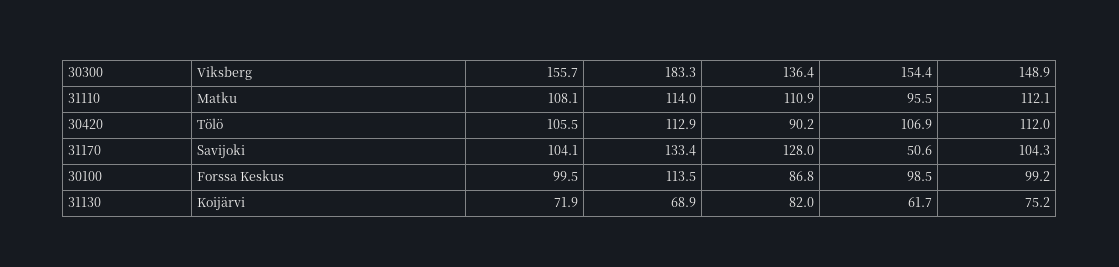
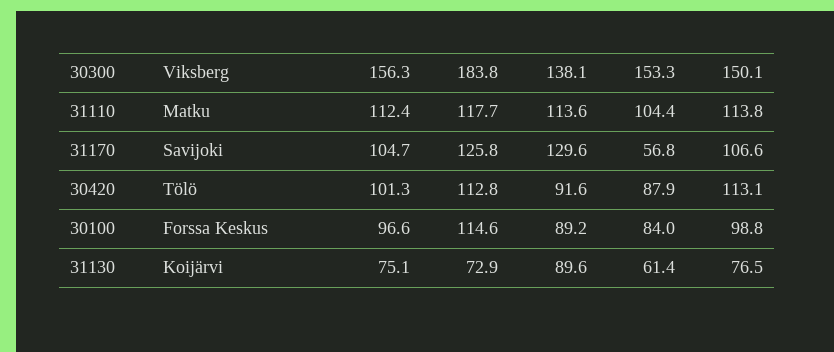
- 30300 | Viksberg | 155.7 | 183.3 | 136.4 | 154.4 | 148.9
- 31110 | Matku | 108.1 | 114.0 | 110.9 | 95.5 | 112.1
- 30420 | Tölö | 105.5 | 112.9 | 90.2 | 106.9 | 112.0
- 31170 | Savijoki | 104.1 | 133.4 | 128.0 | 50.6 | 104.3
- 30100 | Forssa Keskus | 99.5 | 113.5 | 86.8 | 98.5 | 99.2
- 31130 | Koijärvi | 71.9 | 68.9 | 82.0 | 61.7 | 75.2
+ 30300 | Viksberg | 156.3 | 183.8 | 138.1 | 153.3 | 150.1
+ 31110 | Matku | 112.4 | 117.7 | 113.6 | 104.4 | 113.8
+ 31170 | Savijoki | 104.7 | 125.8 | 129.6 | 56.8 | 106.6
+ 30420 | Tölö | 101.3 | 112.8 | 91.6 | 87.9 | 113.1
+ 30100 | Forssa Keskus | 96.6 | 114.6 | 89.2 | 84.0 | 98.8
+ 31130 | Koijärvi | 75.1 | 72.9 | 89.6 | 61.4 | 76.5

